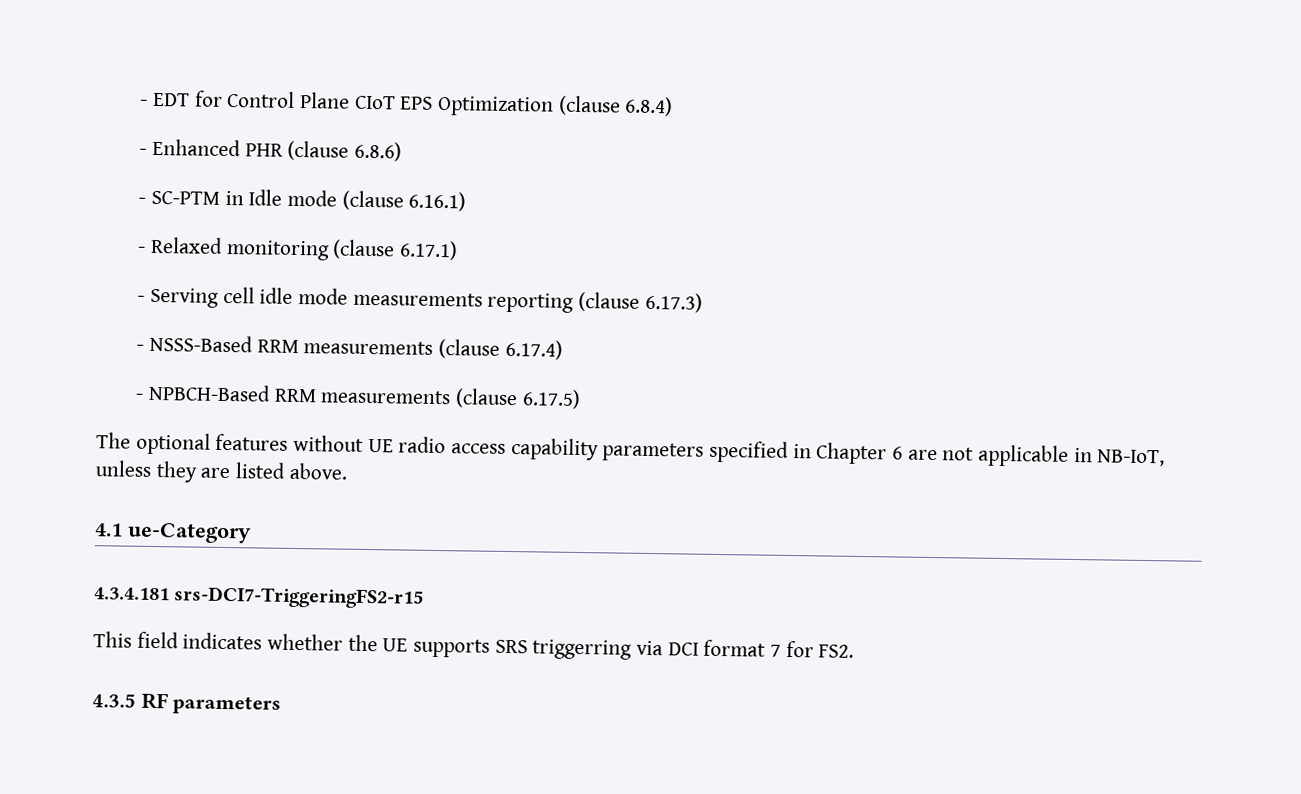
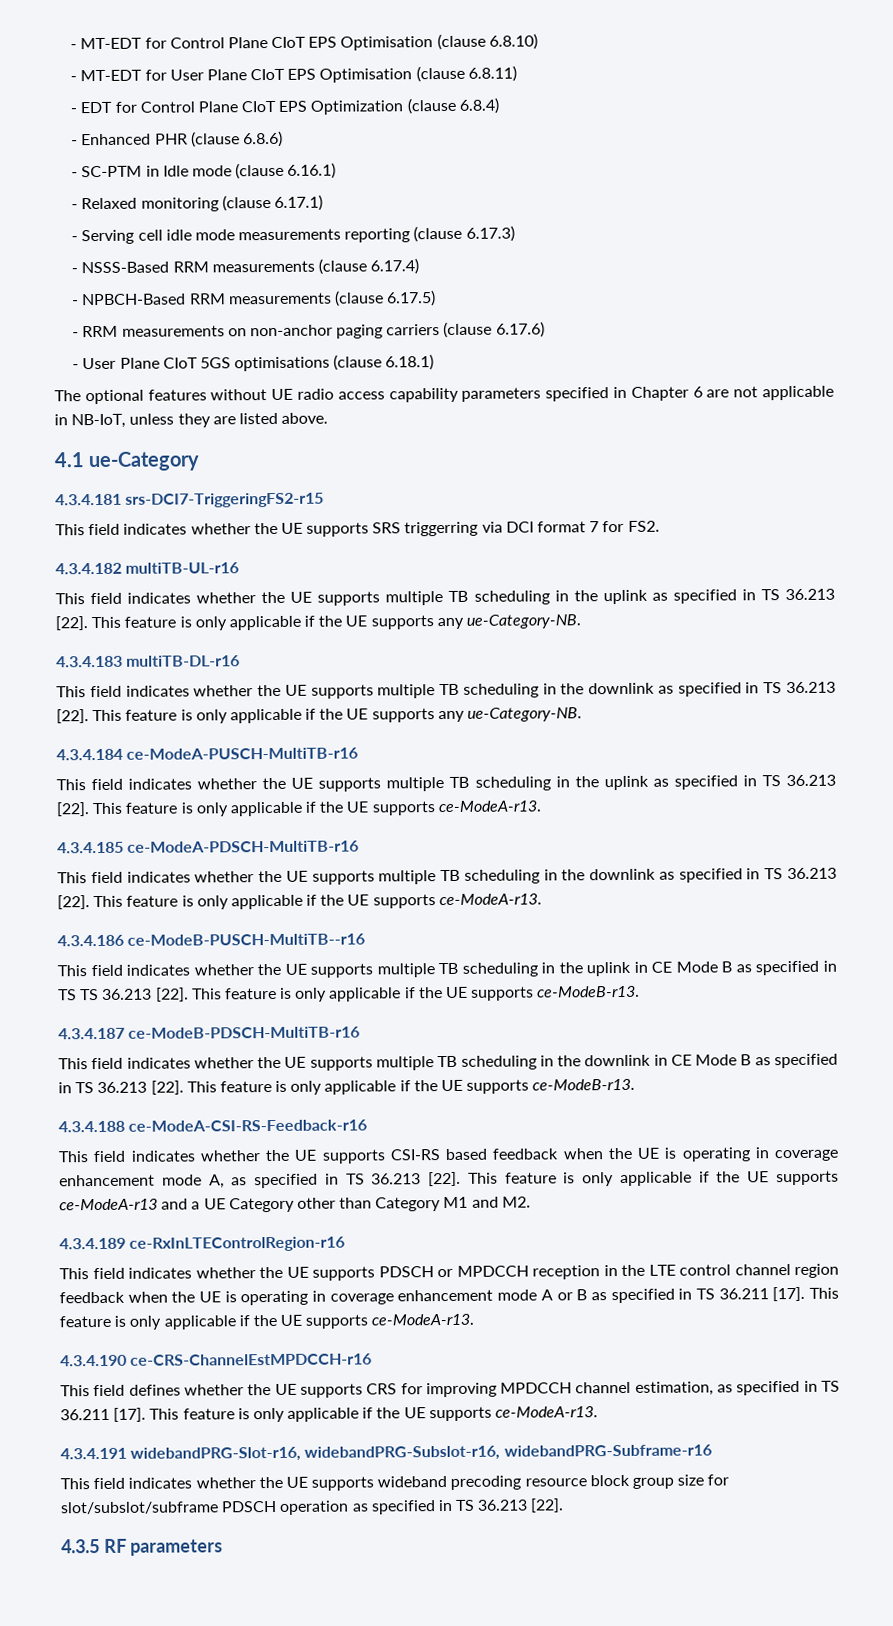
+ - MT-EDT for Control Plane CIoT EPS Optimisation (clause 6.8.10)
+ - MT-EDT for User Plane CIoT EPS Optimisation (clause 6.8.11)
+ - RRM measurements on non-anchor paging carriers (clause 6.17.6)
+ - User Plane CIoT 5GS optimisations (clause 6.18.1)
+ 4.3.4.182 multiTB-UL-r16
+ This field indicates whether the UE supports multiple TB scheduling in the uplink as specified in TS 36.213 [22]. This feature is only applicable if the UE supports any ue-Category-NB.
+ 4.3.4.183 multiTB-DL-r16
+ This field indicates whether the UE supports multiple TB scheduling in the downlink as specified in TS 36.213 [22]. This feature is only applicable if the UE supports any ue-Category-NB.
+ 4.3.4.184 ce-ModeA-PUSCH-MultiTB-r16
+ This field indicates whether the UE supports multiple TB scheduling in the uplink as specified in TS 36.213 [22]. This feature is only applicable if the UE supports ce-ModeA-r13.
+ 4.3.4.185 ce-ModeA-PDSCH-MultiTB-r16
+ This field indicates whether the UE supports multiple TB scheduling in the downlink as specified in TS 36.213 [22]. This feature is only applicable if the UE supports ce-ModeA-r13.
+ 4.3.4.186 ce-ModeB-PUSCH-MultiTB--r16
+ This field indicates whether the UE supports multiple TB scheduling in the uplink in CE Mode B as specified in TS TS 36.213 [22]. This feature is only applicable if the UE supports ce-ModeB-r13.
+ 4.3.4.187 ce-ModeB-PDSCH-MultiTB-r16
+ This field indicates whether the UE supports multiple TB scheduling in the downlink in CE Mode B as specified in TS 36.213 [22]. This feature is only applicable if the UE supports ce-ModeB-r13.
+ 4.3.4.188 ce-ModeA-CSI-RS-Feedback-r16
+ This field indicates whether the UE supports CSI-RS based feedback when the UE is operating in coverage enhancement mode A, as specified in TS 36.213 [22]. This feature is only applicable if the UE supports ce-ModeA-r13 and a UE Category other than Category M1 and M2.
+ 4.3.4.189 ce-RxInLTEControlRegion-r16
+ This field indicates whether the UE supports PDSCH or MPDCCH reception in the LTE control channel region feedback when the UE is operating in coverage enhancement mode A or B as specified in TS 36.211 [17]. This feature is only applicable if the UE supports ce-ModeA-r13.
+ 4.3.4.190 ce-CRS-ChannelEstMPDCCH-r16
+ This field defines whether the UE supports CRS for improving MPDCCH channel estimation, as specified in TS 36.211 [17]. This feature is only applicable if the UE supports ce-ModeA-r13.
+ 4.3.4.191 widebandPRG-Slot-r16, widebandPRG-Subslot-r16, widebandPRG-Subframe-r16
+ This field indicates whether the UE supports wideband precoding resource block group size for slot/subslot/subframe PDSCH operation as specified in TS 36.213 [22].

